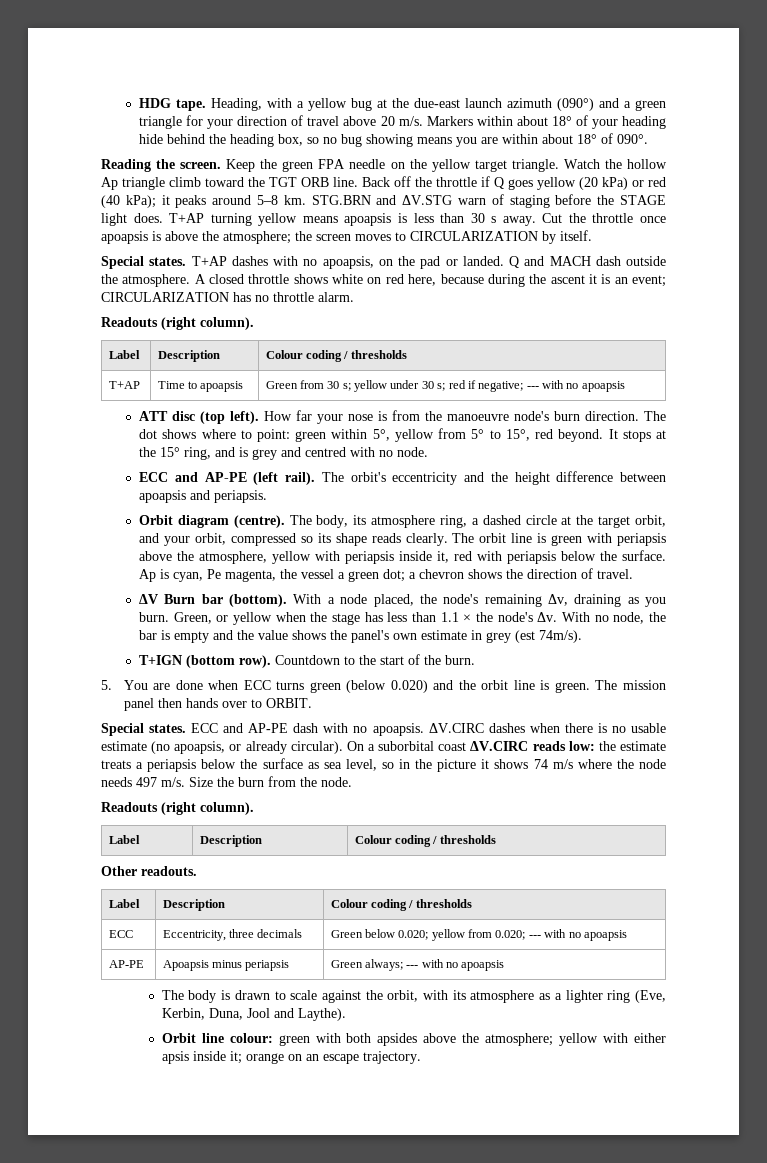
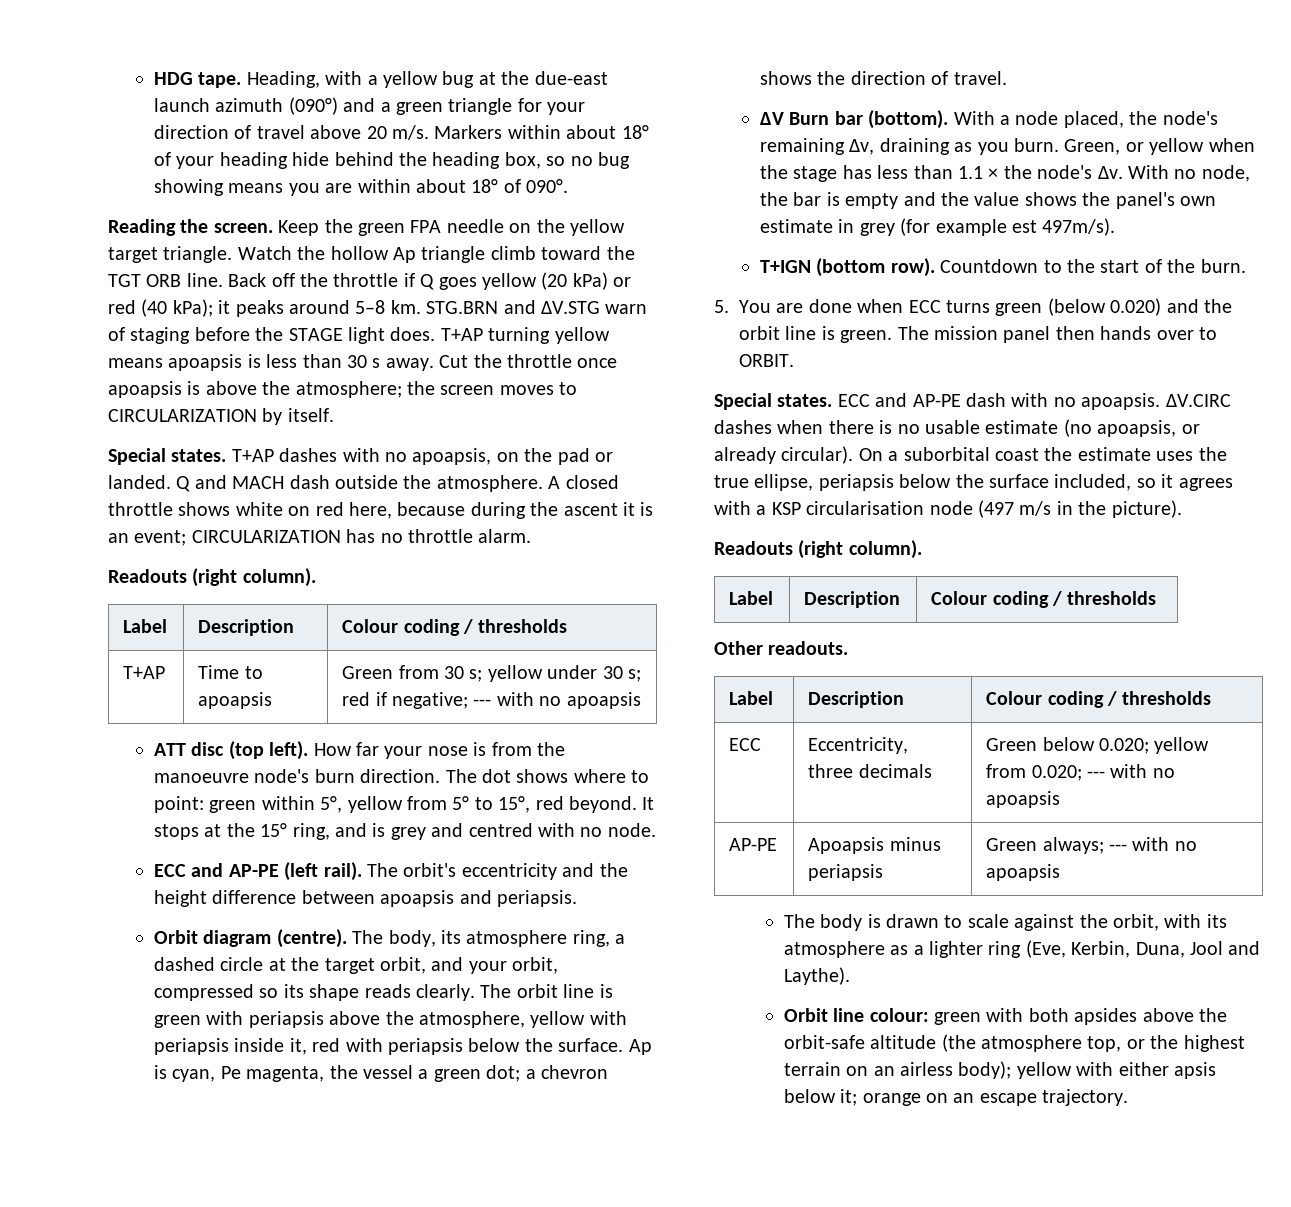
- Green, or yellow when the stage has less than 1.1 × the node's Δv. With no node, the bar is empty and the value shows the panel's own estimate in grey (est 74m/s).
+ Green, or yellow when the stage has less than 1.1 × the node's Δv. With no node, the bar is empty and the value shows the panel's own estimate in grey (for example est 497m/s).
- On a suborbital coast ΔV.CIRC reads low: the estimate treats a periapsis below the surface as sea level, so in the picture it shows 74 m/s where the node needs 497 m/s. Size the burn from the node.
+ On a suborbital coast the estimate uses the true ellipse, periapsis below the surface included, so it agrees with a KSP circularisation node (497 m/s in the picture).
- Orbit line colour: green with both apsides above the atmosphere; yellow with either apsis inside it; orange on an escape trajectory.
+ Orbit line colour: green with both apsides above the orbit-safe altitude (the atmosphere top, or the highest terrain on an airless body); yellow with either apsis below it; orange on an escape trajectory.

